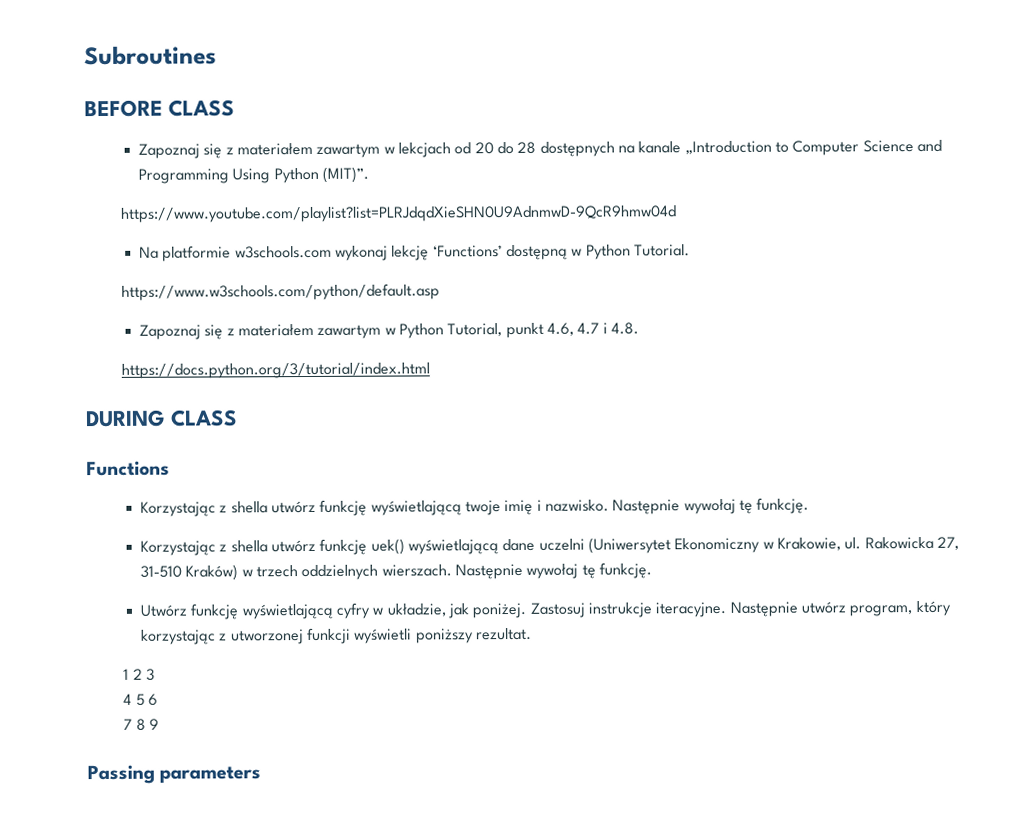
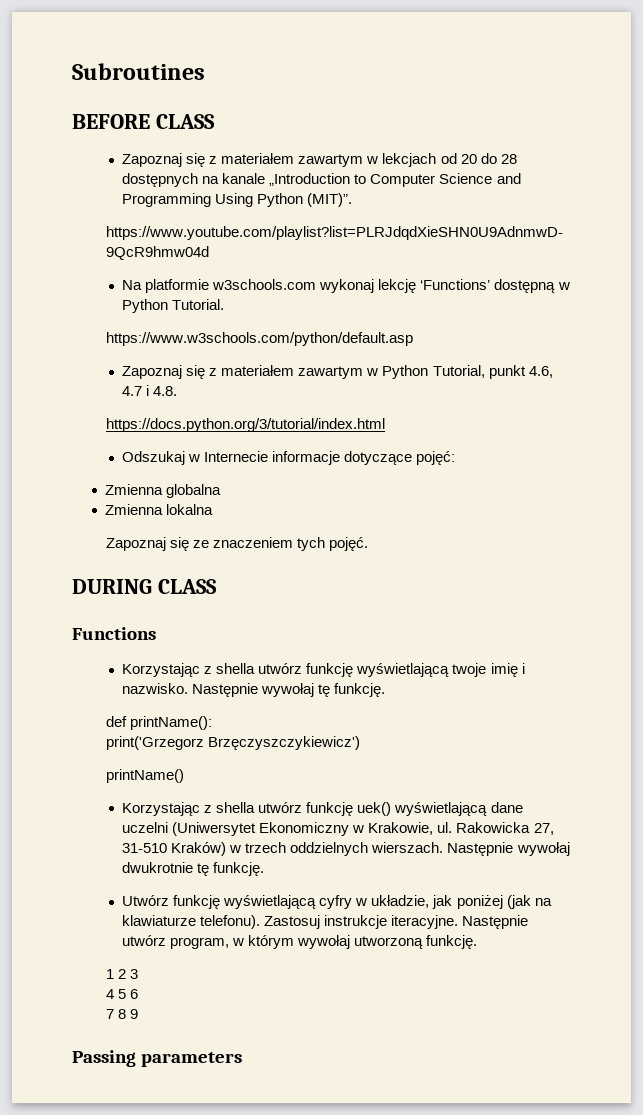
+ Odszukaj w Internecie informacje dotyczące pojęć:
+ Zmienna globalna
+ Zmienna lokalna
+ Zapoznaj się ze znaczeniem tych pojęć.
+ def printName():
+ print('Grzegorz Brzęczyszczykiewicz')
+ printName()
- Rakowicka 27, 31-510 Kraków) w trzech oddzielnych wierszach. Następnie wywołaj tę funkcję.
+ Rakowicka 27, 31-510 Kraków) w trzech oddzielnych wierszach. Następnie wywołaj dwukrotnie tę funkcję.
- Utwórz funkcję wyświetlającą cyfry w układzie, jak poniżej.
+ Utwórz funkcję wyświetlającą cyfry w układzie, jak poniżej (jak na klawiaturze telefonu).
- Następnie utwórz program, który korzystając z utworzonej funkcji wyświetli poniższy rezultat.
+ Następnie utwórz program, w którym wywołaj utworzoną funkcję.

